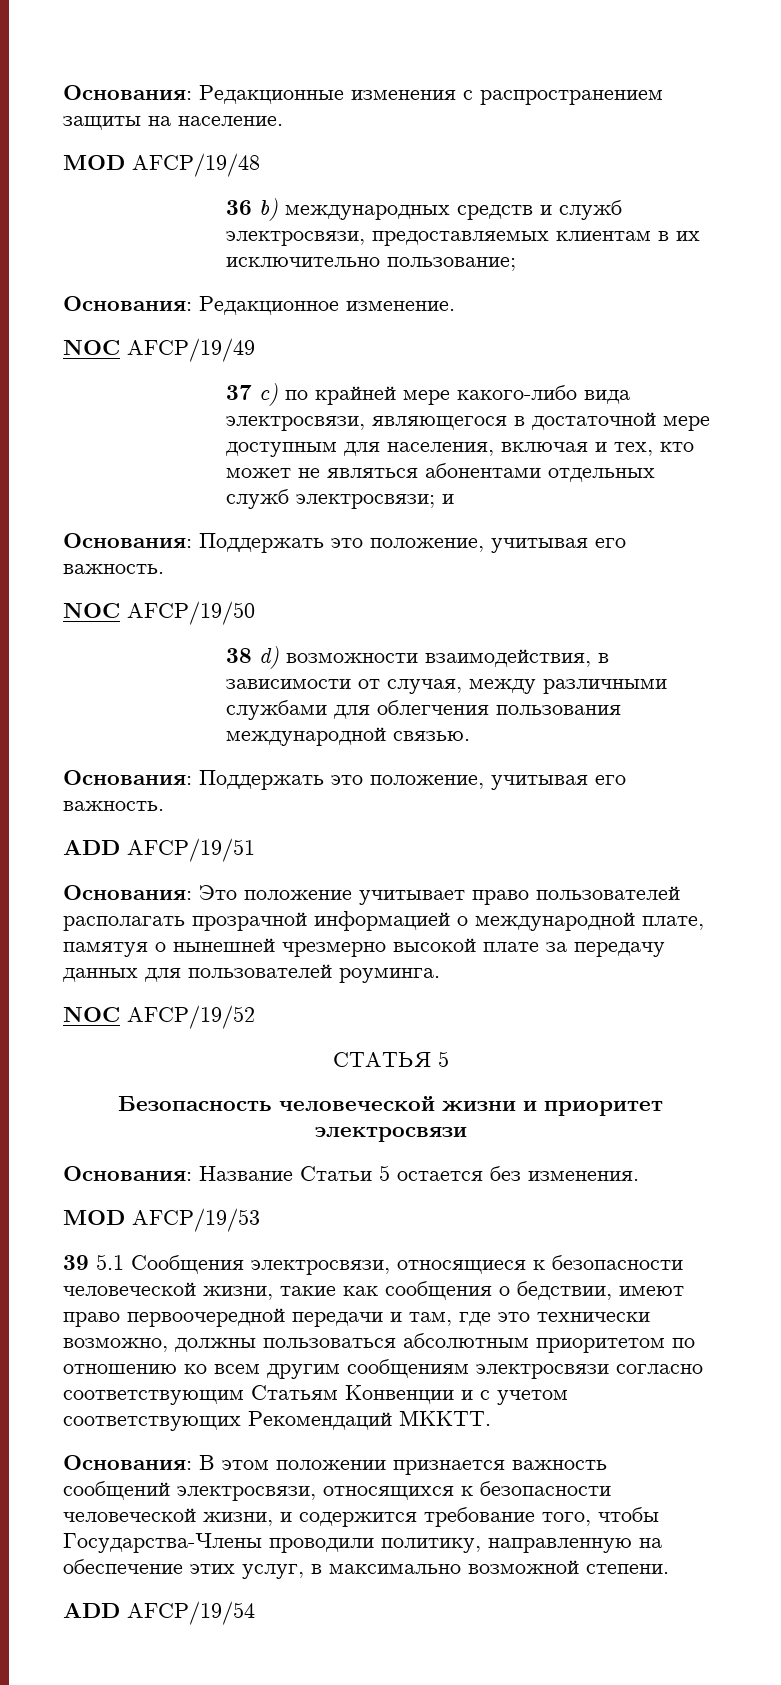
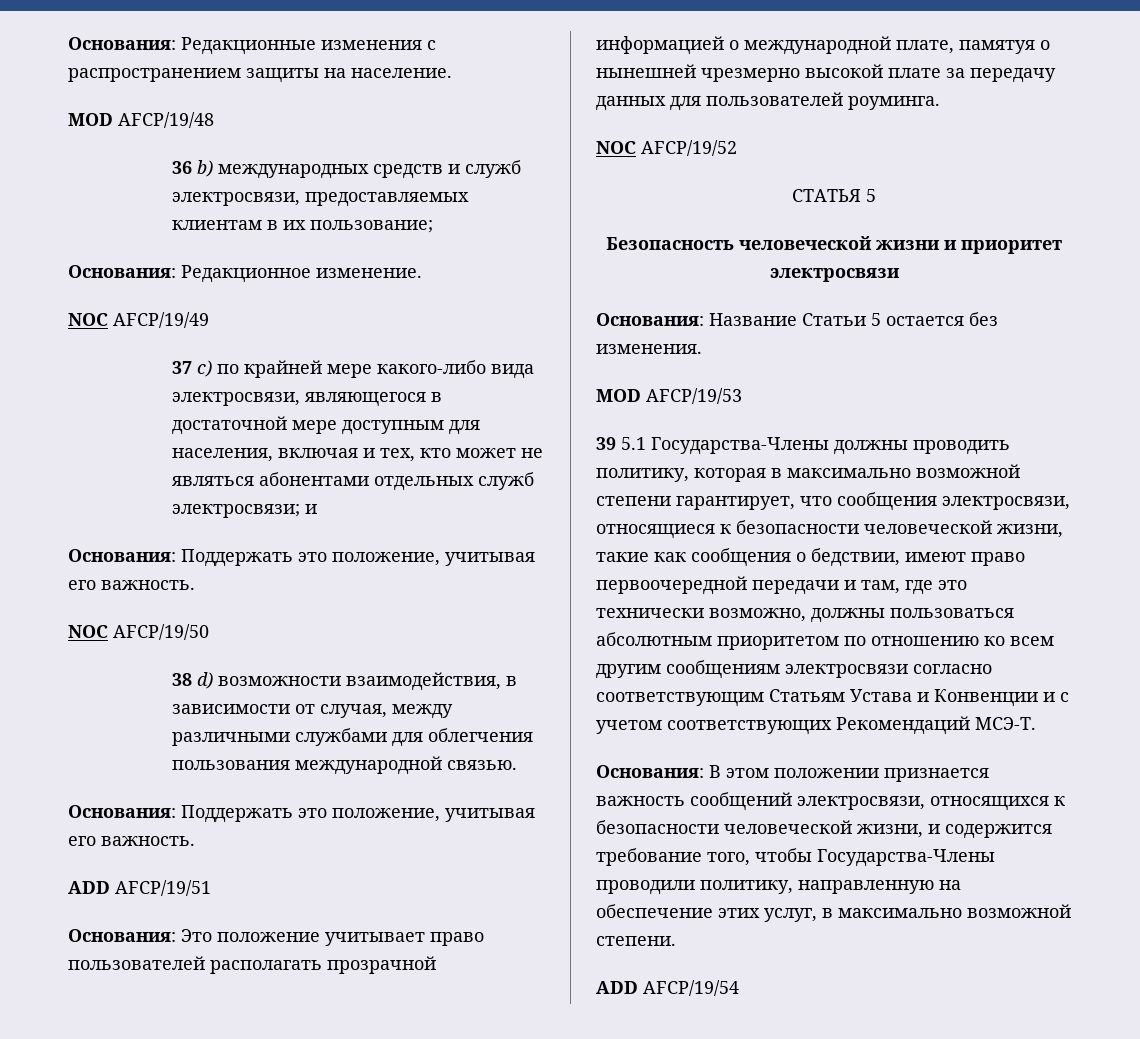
- 36 b) международных средств и служб электросвязи, предоставляемых клиентам в их исключительно пользование;
+ 36 b) международных средств и служб электросвязи, предоставляемых клиентам в их пользование;
- 39 5.1 Сообщения электросвязи, относящиеся к безопасности человеческой жизни, такие как сообщения о бедствии, имеют право первоочередной передачи и там, где это технически возможно, должны пользоваться абсолютным приоритетом по отношению ко всем другим сообщениям электросвязи согласно соответствующим Статьям Конвенции и с учетом соответствующих Рекомендаций МККТТ.
+ 39 5.1 Государства-Члены должны проводить политику, которая в максимально возможной степени гарантирует, что сообщения электросвязи, относящиеся к безопасности человеческой жизни, такие как сообщения о бедствии, имеют право первоочередной передачи и там, где это технически возможно, должны пользоваться абсолютным приоритетом по отношению ко всем другим сообщениям электросвязи согласно соответствующим Статьям Устава и Конвенции и с учетом соответствующих Рекомендаций МСЭ-Т.

